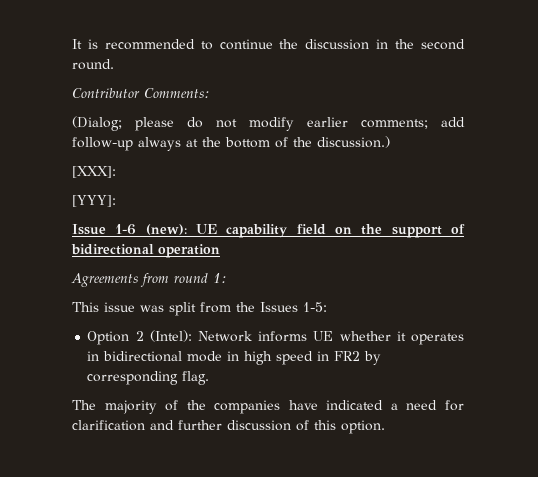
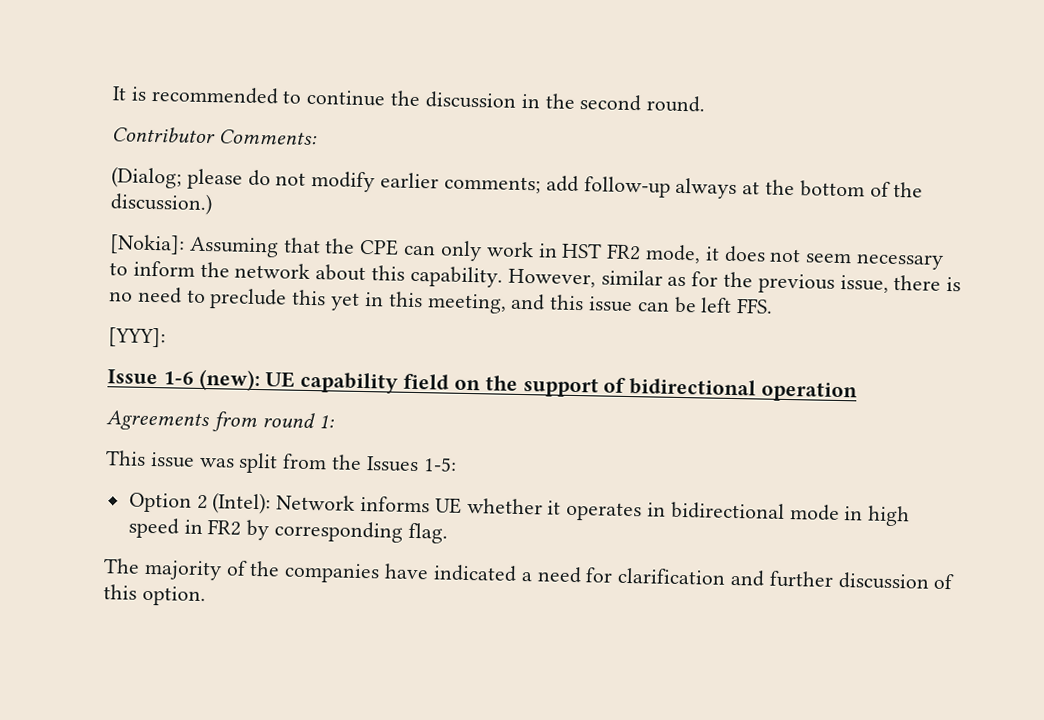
- [XXX]:
+ [Nokia]: Assuming that the CPE can only work in HST FR2 mode, it does not seem necessary to inform the network about this capability. However, similar as for the previous issue, there is no need to preclude this yet in this meeting, and this issue can be left FFS.

